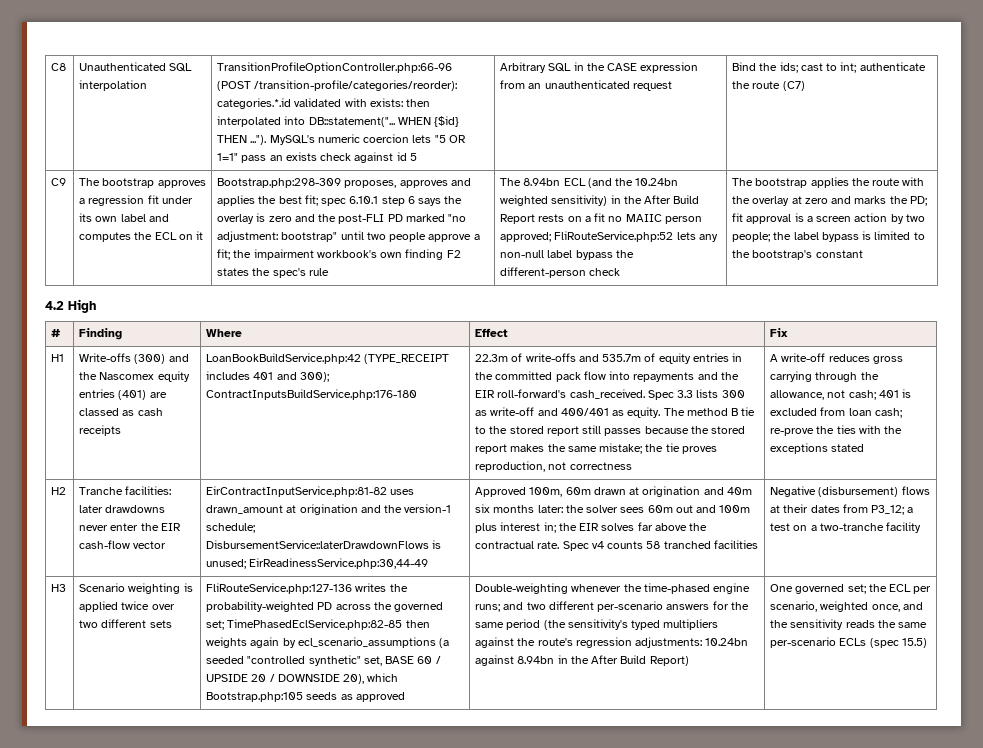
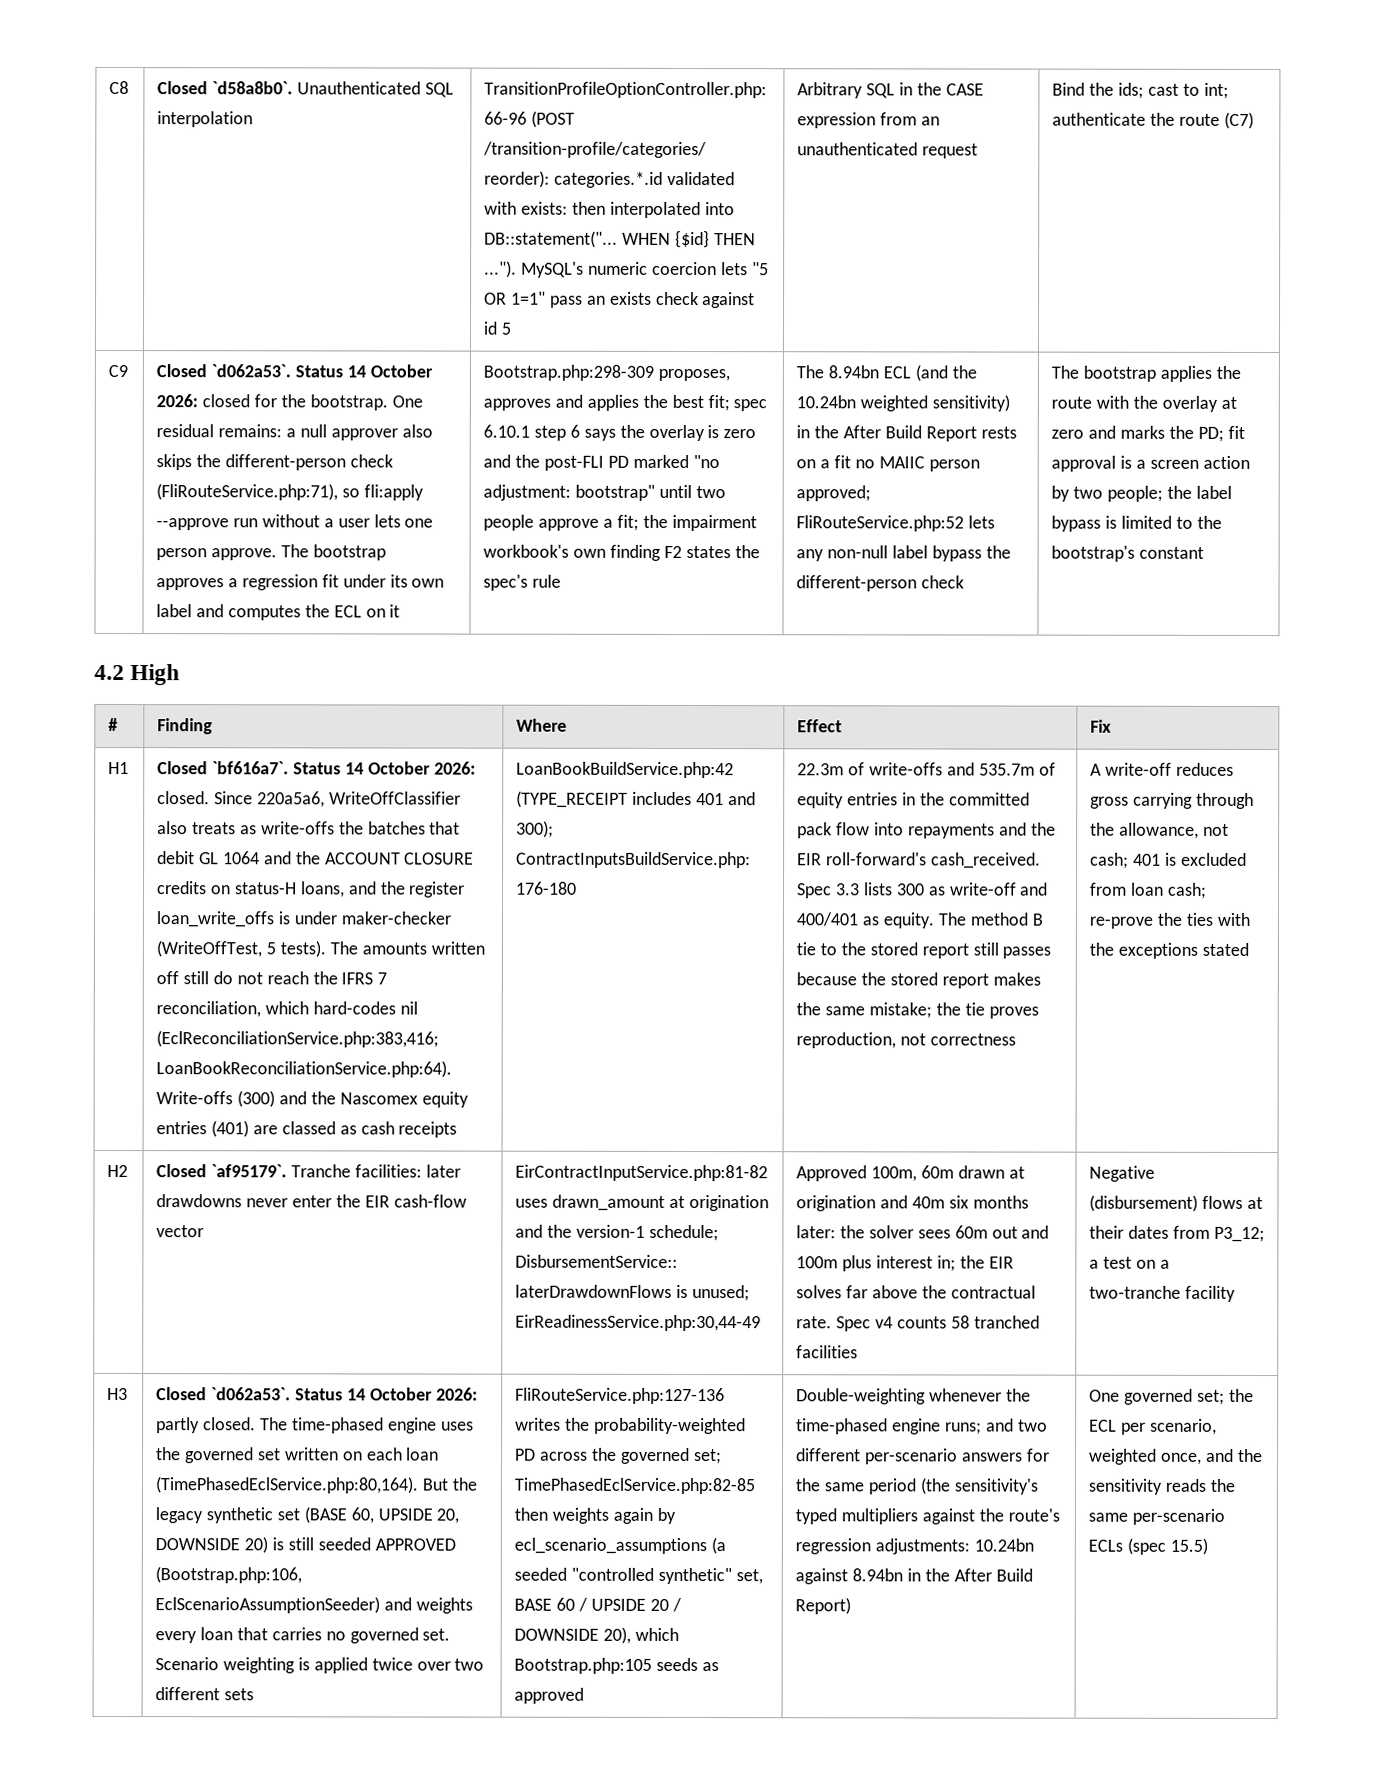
+ Closed `d58a8b0`.
+ Closed `d062a53`. Status 14 October 2026: closed for the bootstrap. One residual remains: a null approver also skips the different-person check (FliRouteService.php:71), so fli:apply --approve run without a user lets one person approve.
- Write-offs (300) and the Nascomex equity entries (401) are classed as cash receipts
+ Closed `bf616a7`. Status 14 October 2026: closed. Since 220a5a6, WriteOffClassifier also treats as write-offs the batches that debit GL 1064 and the ACCOUNT CLOSURE credits on status-H loans, and the register loan_write_offs is under maker-checker (WriteOffTest, 5 tests). The amounts written off still do not reach the IFRS 7 reconciliation, which hard-codes nil (EclReconciliationService.php:383,416; LoanBookReconciliationService.php:64). Write-offs (300) and the Nascomex equity entries (401) are classed as cash receipts
+ Closed `af95179`.
+ Closed `d062a53`. Status 14 October 2026: partly closed. The time-phased engine uses the governed set written on each loan (TimePhasedEclService.php:80,164). But the legacy synthetic set (BASE 60, UPSIDE 20, DOWNSIDE 20) is still seeded APPROVED (Bootstrap.php:106, EclScenarioAssumptionSeeder) and weights every loan that carries no governed set.

